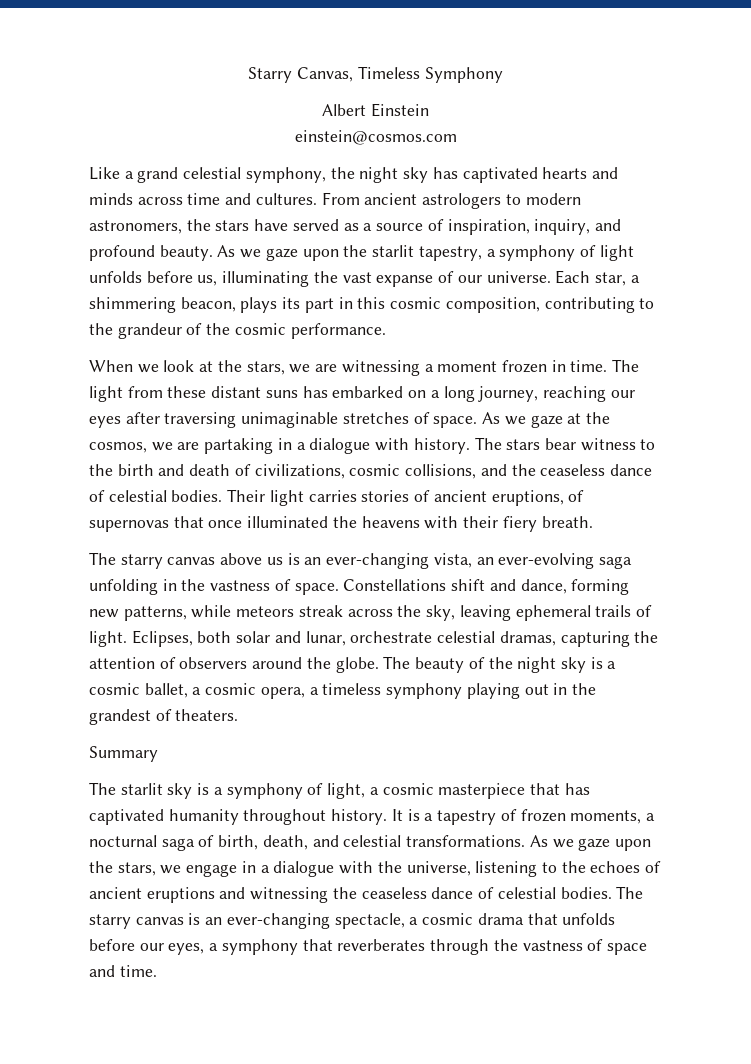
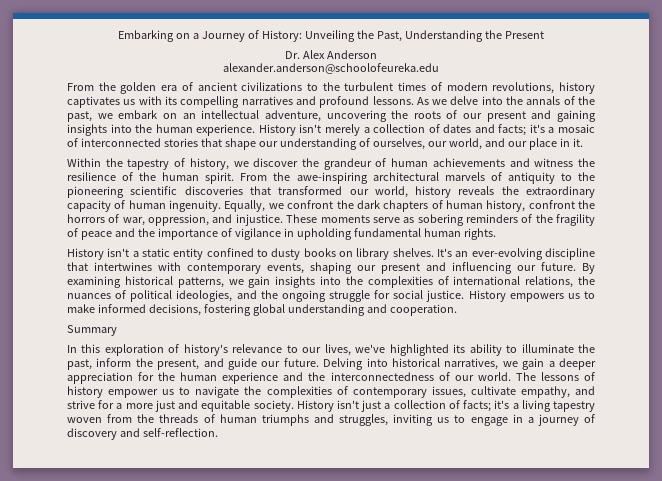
- Starry Canvas, Timeless Symphony
- Albert Einstein
- einstein@cosmos.com
- Like a grand celestial symphony, the night sky has captivated hearts and minds across time and cultures. From ancient astrologers to modern astronomers, the stars have served as a source of inspiration, inquiry, and profound beauty. As we gaze upon the starlit tapestry, a symphony of light unfolds before us, illuminating the vast expanse of our universe. Each star, a shimmering beacon, plays its part in this cosmic composition, contributing to the grandeur of the cosmic performance.
- When we look at the stars, we are witnessing a moment frozen in time. The light from these distant suns has embarked on a long journey, reaching our eyes after traversing unimaginable stretches of space. As we gaze at the cosmos, we are partaking in a dialogue with history. The stars bear witness to the birth and death of civilizations, cosmic collisions, and the ceaseless dance of celestial bodies. Their light carries stories of ancient eruptions, of supernovas that once illuminated the heavens with their fiery breath.
- The starry canvas above us is an ever-changing vista, an ever-evolving saga unfolding in the vastness of space. Constellations shift and dance, forming new patterns, while meteors streak across the sky, leaving ephemeral trails of light. Eclipses, both solar and lunar, orchestrate celestial dramas, capturing the attention of observers around the globe. The beauty of the night sky is a cosmic ballet, a cosmic opera, a timeless symphony playing out in the grandest of theaters.
+ Embarking on a Journey of History: Unveiling the Past, Understanding the Present
+ Dr. Alex Anderson
+ alexander.anderson@schoolofeureka.edu
+ From the golden era of ancient civilizations to the turbulent times of modern revolutions, history captivates us with its compelling narratives and profound lessons. As we delve into the annals of the past, we embark on an intellectual adventure, uncovering the roots of our present and gaining insights into the human experience. History isn't merely a collection of dates and facts; it's a mosaic of interconnected stories that shape our understanding of ourselves, our world, and our place in it.
+ Within the tapestry of history, we discover the grandeur of human achievements and witness the resilience of the human spirit. From the awe-inspiring architectural marvels of antiquity to the pioneering scientific discoveries that transformed our world, history reveals the extraordinary capacity of human ingenuity. Equally, we confront the dark chapters of human history, confront the horrors of war, oppression, and injustice. These moments serve as sobering reminders of the fragility of peace and the importance of vigilance in upholding fundamental human rights.
+ History isn't a static entity confined to dusty books on library shelves. It's an ever-evolving discipline that intertwines with contemporary events, shaping our present and influencing our future. By examining historical patterns, we gain insights into the complexities of international relations, the nuances of political ideologies, and the ongoing struggle for social justice. History empowers us to make informed decisions, fostering global understanding and cooperation.
  Summary
- The starlit sky is a symphony of light, a cosmic masterpiece that has captivated humanity throughout history. It is a tapestry of frozen moments, a nocturnal saga of birth, death, and celestial transformations. As we gaze upon the stars, we engage in a dialogue with the universe, listening to the echoes of ancient eruptions and witnessing the ceaseless dance of celestial bodies. The starry canvas is an ever-changing spectacle, a cosmic drama that unfolds before our eyes, a symphony that reverberates through the vastness of space and time.
+ In this exploration of history's relevance to our lives, we've highlighted its ability to illuminate the past, inform the present, and guide our future. Delving into historical narratives, we gain a deeper appreciation for the human experience and the interconnectedness of our world. The lessons of history empower us to navigate the complexities of contemporary issues, cultivate empathy, and strive for a more just and equitable society. History isn't just a collection of facts; it's a living tapestry woven from the threads of human triumphs and struggles, inviting us to engage in a journey of discovery and self-reflection.

